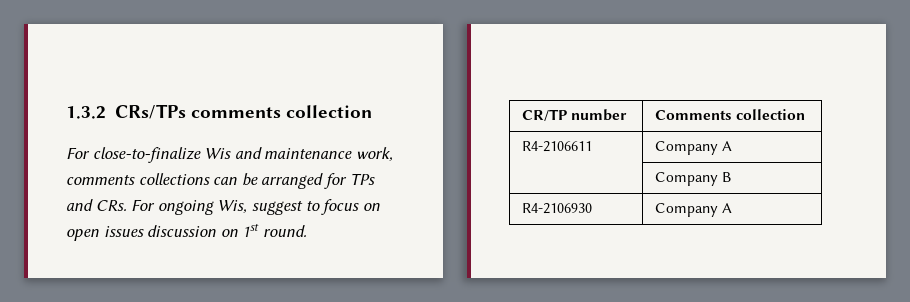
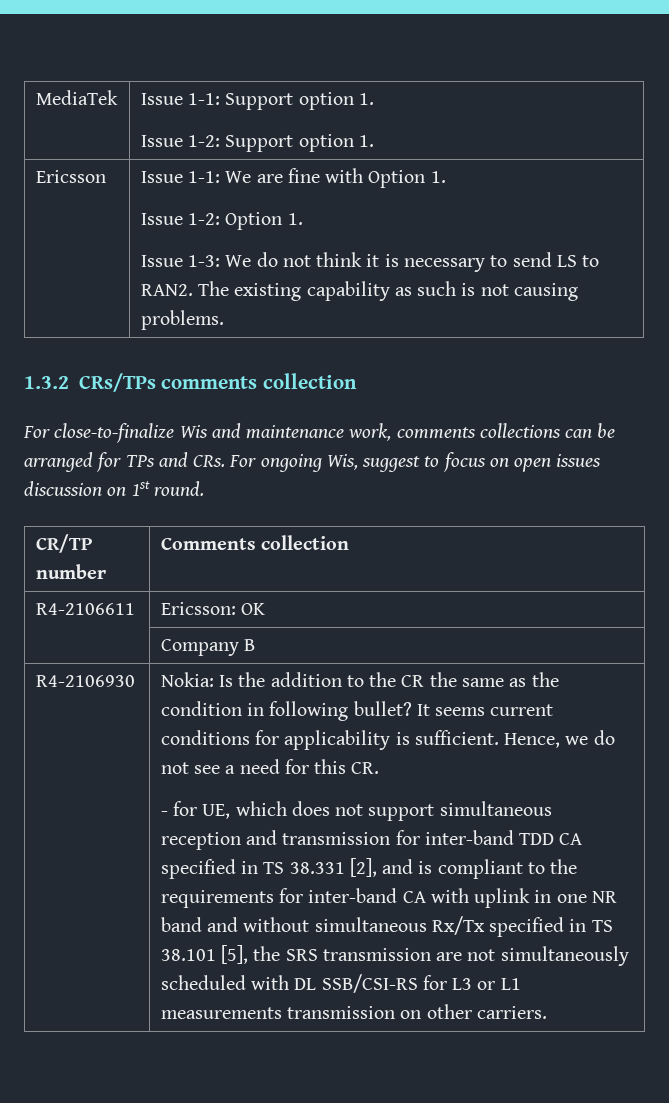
+ MediaTek | Issue 1-1: Support option 1.
+ Issue 1-2: Support option 1.
+ Ericsson | Issue 1-1: We are fine with Option 1.
+ Issue 1-2: Option 1.
+ Issue 1-3: We do not think it is necessary to send LS to RAN2. The existing capability as such is not causing problems.
- R4-2106611 | Company A
+ R4-2106611 | Ericsson: OK
- R4-2106930 | Company A
+ R4-2106930 | Nokia: Is the addition to the CR the same as the condition in following bullet? It seems current conditions for applicability is sufficient. Hence, we do not see a need for this CR.
+ - for UE, which does not support simultaneous reception and transmission for inter-band TDD CA specified in TS 38.331 [2], and is compliant to the requirements for inter-band CA with uplink in one NR band and without simultaneous Rx/Tx specified in TS 38.101 [5], the SRS transmission are not simultaneously scheduled with DL SSB/CSI-RS for L3 or L1 measurements transmission on other carriers.

